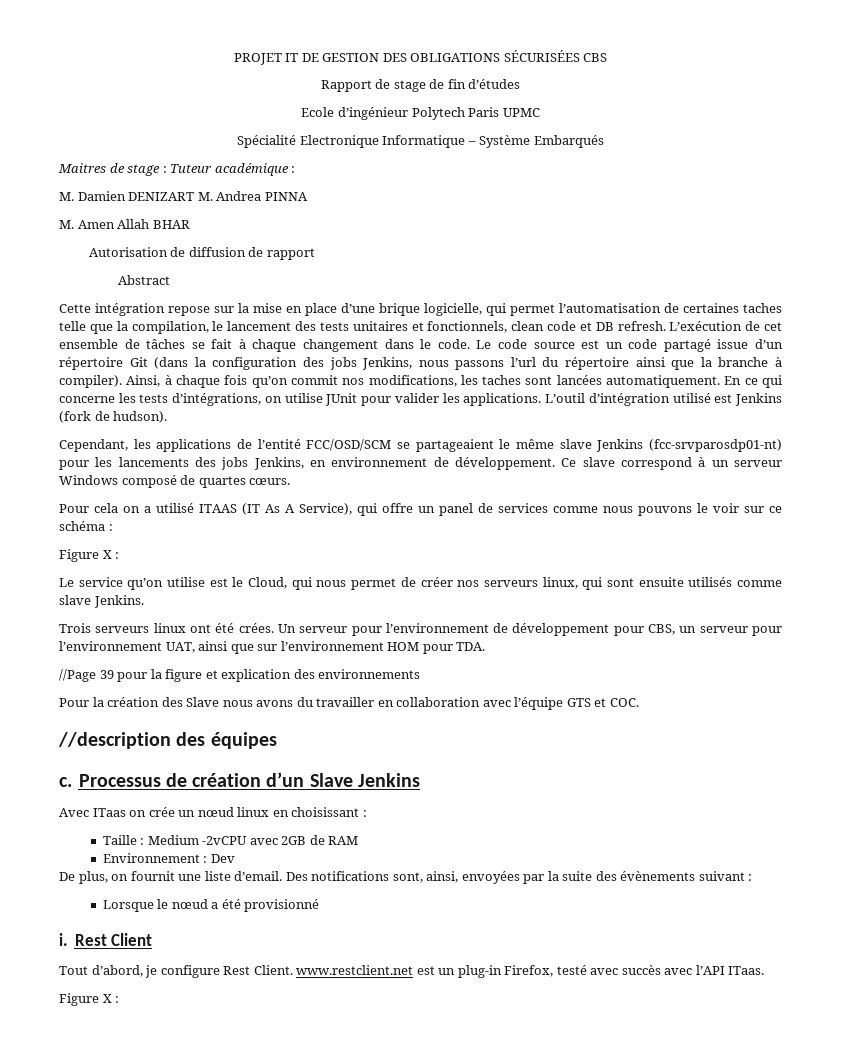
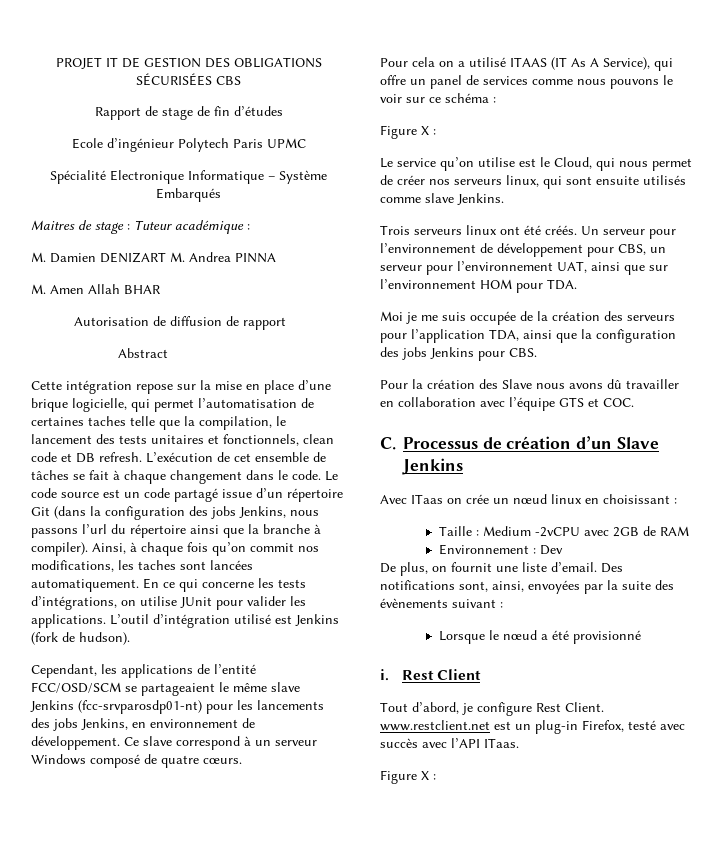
- Ce slave correspond à un serveur Windows composé de quartes cœurs.
+ Ce slave correspond à un serveur Windows composé de quatre cœurs.
- Trois serveurs linux ont été crées.
+ Trois serveurs linux ont été créés.
- //Page 39 pour la figure et explication des environnements
+ Moi je me suis occupée de la création des serveurs pour l’application TDA, ainsi que la configuration des jobs Jenkins pour CBS.
- Pour la création des Slave nous avons du travailler en collaboration avec l’équipe GTS et COC.
+ Pour la création des Slave nous avons dû travailler en collaboration avec l’équipe GTS et COC.
- //description des équipes
- c. Processus de création d’un Slave Jenkins
+ C. Processus de création d’un Slave Jenkins

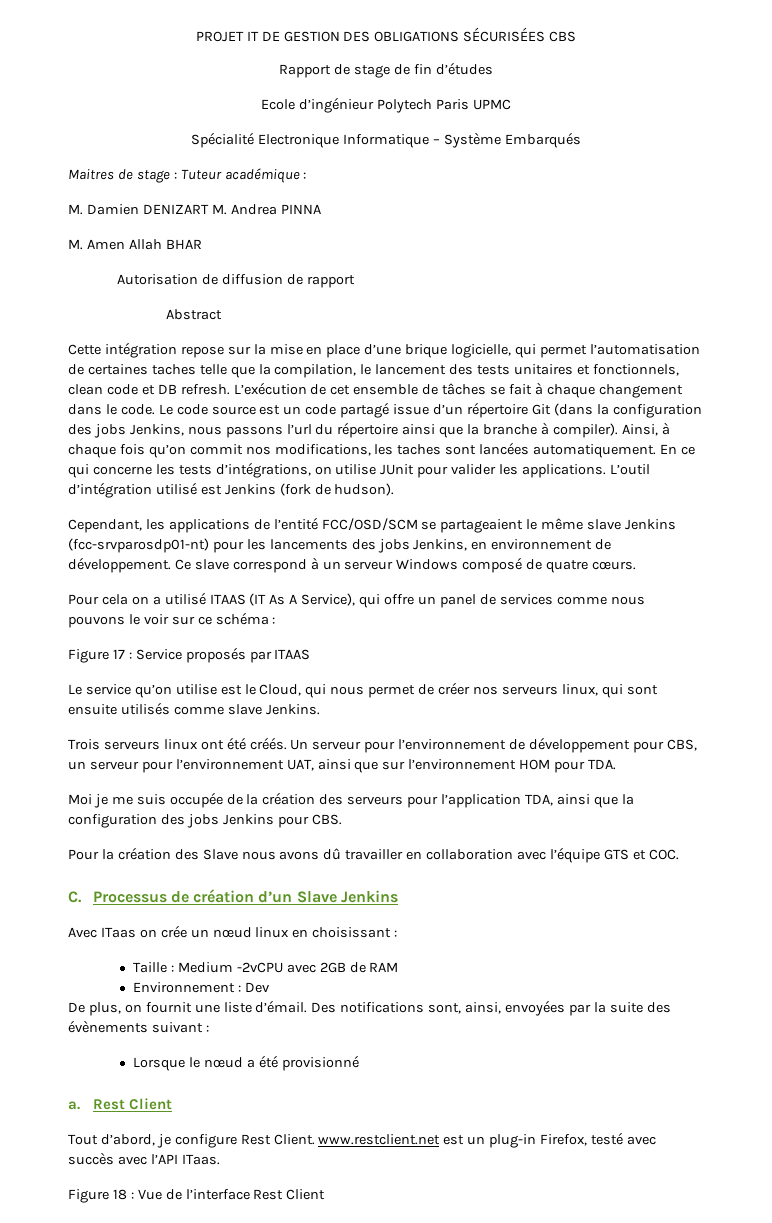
  Pour cela on a utilisé ITAAS (IT As A Service), qui offre un panel de services comme nous pouvons le voir sur ce schéma :
- Figure X :
+ Figure 17 : Service proposés par ITAAS
- De plus, on fournit une liste d’email.
+ De plus, on fournit une liste d’émail.
- i.
+ a.
  Tout d’abord, je configure Rest Client. www.restclient.net est un plug-in Firefox, testé avec succès avec l’API ITaas.
- Figure X :
+ Figure 18 : Vue de l’interface Rest Client

